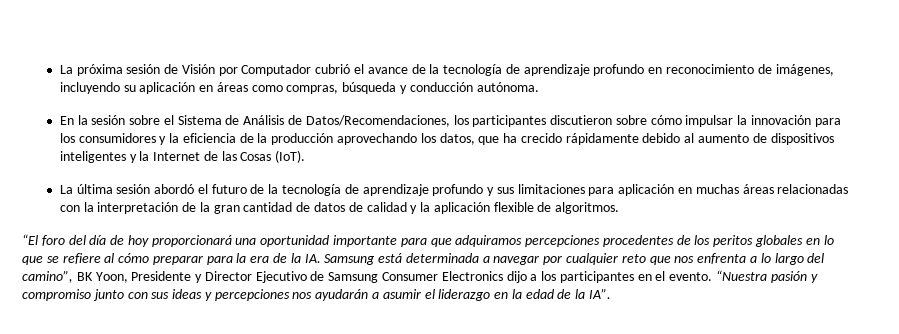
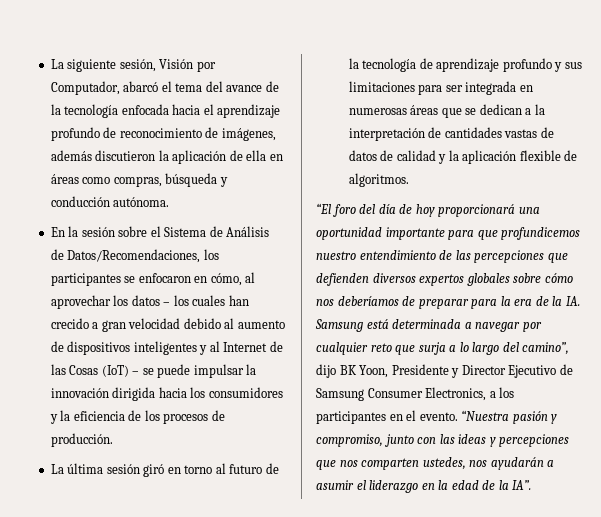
- La próxima sesión de Visión por Computador cubrió el avance de la tecnología de aprendizaje profundo en reconocimiento de imágenes, incluyendo su aplicación en áreas como compras, búsqueda y conducción autónoma.
+ La siguiente sesión, Visión por Computador, abarcó el tema del avance de la tecnología enfocada hacia el aprendizaje profundo de reconocimiento de imágenes, además discutieron la aplicación de ella en áreas como compras, búsqueda y conducción autónoma.
- En la sesión sobre el Sistema de Análisis de Datos/Recomendaciones, los participantes discutieron sobre cómo impulsar la innovación para los consumidores y la eficiencia de la producción aprovechando los datos, que ha crecido rápidamente debido al aumento de dispositivos inteligentes y la Internet de las Cosas (IoT).
+ En la sesión sobre el Sistema de Análisis de Datos/Recomendaciones, los participantes se enfocaron en cómo, al aprovechar los datos – los cuales han crecido a gran velocidad debido al aumento de dispositivos inteligentes y al Internet de las Cosas (IoT) – se puede impulsar la innovación dirigida hacia los consumidores y la eficiencia de los procesos de producción.
- La última sesión abordó el futuro de la tecnología de aprendizaje profundo y sus limitaciones para aplicación en muchas áreas relacionadas con la interpretación de la gran cantidad de datos de calidad y la aplicación flexible de algoritmos.
+ La última sesión giró en torno al futuro de la tecnología de aprendizaje profundo y sus limitaciones para ser integrada en numerosas áreas que se dedican a la interpretación de cantidades vastas de datos de calidad y la aplicación flexible de algoritmos.
- “El foro del día de hoy proporcionará una oportunidad importante para que adquiramos percepciones procedentes de los peritos globales en lo que se refiere al cómo preparar para la era de la IA. Samsung está determinada a navegar por cualquier reto que nos enfrenta a lo largo del camino”, BK Yoon, Presidente y Director Ejecutivo de Samsung Consumer Electronics dijo a los participantes en el evento.
+ “El foro del día de hoy proporcionará una oportunidad importante para que profundicemos nuestro entendimiento de las percepciones que defienden diversos expertos globales sobre cómo nos deberíamos de preparar para la era de la IA. Samsung está determinada a navegar por cualquier reto que surja a lo largo del camino”, dijo BK Yoon, Presidente y Director Ejecutivo de Samsung Consumer Electronics, a los participantes en el evento.
- “Nuestra pasión y compromiso junto con sus ideas y percepciones nos ayudarán a asumir el liderazgo en la edad de la IA”.
+ “Nuestra pasión y compromiso, junto con las ideas y percepciones que nos comparten ustedes, nos ayudarán a asumir el liderazgo en la edad de la IA”.

